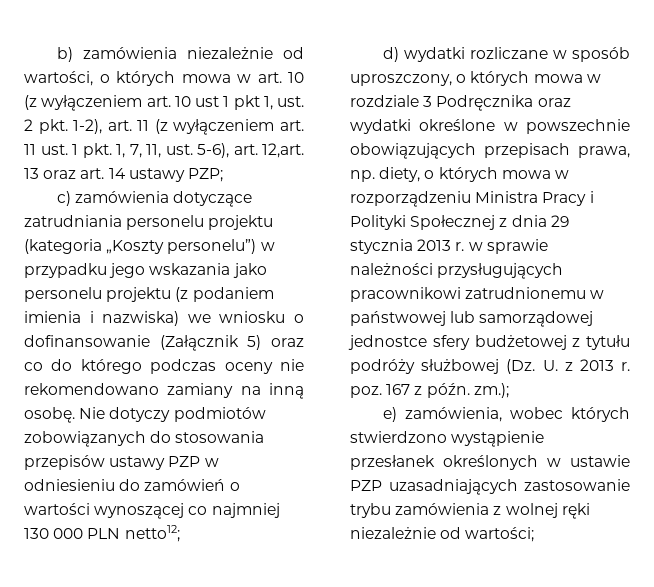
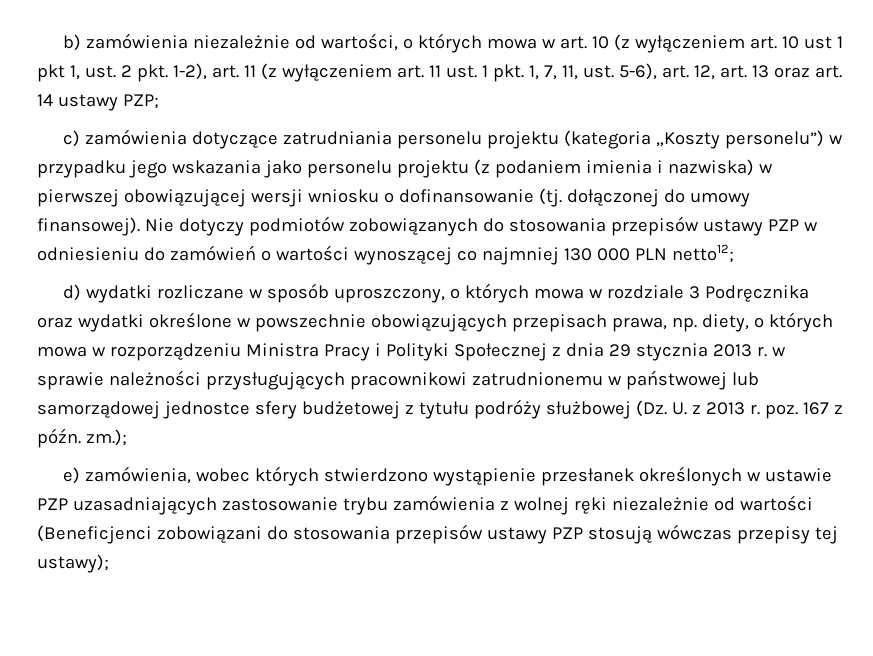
- b) zamówienia niezależnie od wartości, o których mowa w art. 10 (z wyłączeniem art. 10 ust 1 pkt 1, ust. 2 pkt. 1-2), art. 11 (z wyłączeniem art. 11 ust. 1 pkt. 1, 7, 11, ust. 5-6), art. 12,art. 13 oraz art. 14 ustawy PZP;
+ b) zamówienia niezależnie od wartości, o których mowa w art. 10 (z wyłączeniem art. 10 ust 1 pkt 1, ust. 2 pkt. 1-2), art. 11 (z wyłączeniem art. 11 ust. 1 pkt. 1, 7, 11, ust. 5-6), art. 12, art. 13 oraz art. 14 ustawy PZP;
- c) zamówienia dotyczące zatrudniania personelu projektu (kategoria „Koszty personelu”) w przypadku jego wskazania jako personelu projektu (z podaniem imienia i nazwiska) we wniosku o dofinansowanie (Załącznik 5) oraz co do którego podczas oceny nie rekomendowano zamiany na inną osobę.
+ c) zamówienia dotyczące zatrudniania personelu projektu (kategoria „Koszty personelu”) w przypadku jego wskazania jako personelu projektu (z podaniem imienia i nazwiska) w pierwszej obowiązującej wersji wniosku o dofinansowanie (tj. dołączonej do umowy finansowej).
- e) zamówienia, wobec których stwierdzono wystąpienie przesłanek określonych w ustawie PZP uzasadniających zastosowanie trybu zamówienia z wolnej ręki niezależnie od wartości;
+ e) zamówienia, wobec których stwierdzono wystąpienie przesłanek określonych w ustawie PZP uzasadniających zastosowanie trybu zamówienia z wolnej ręki niezależnie od wartości (Beneficjenci zobowiązani do stosowania przepisów ustawy PZP stosują wówczas przepisy tej ustawy);

